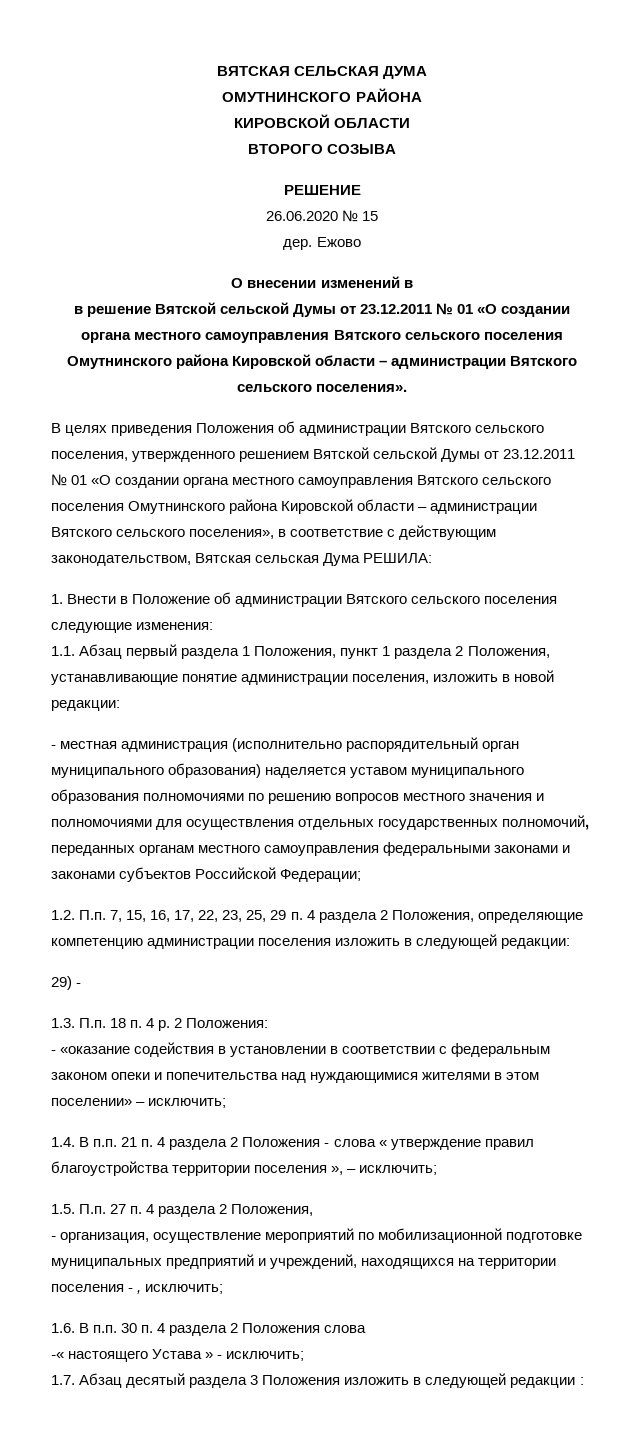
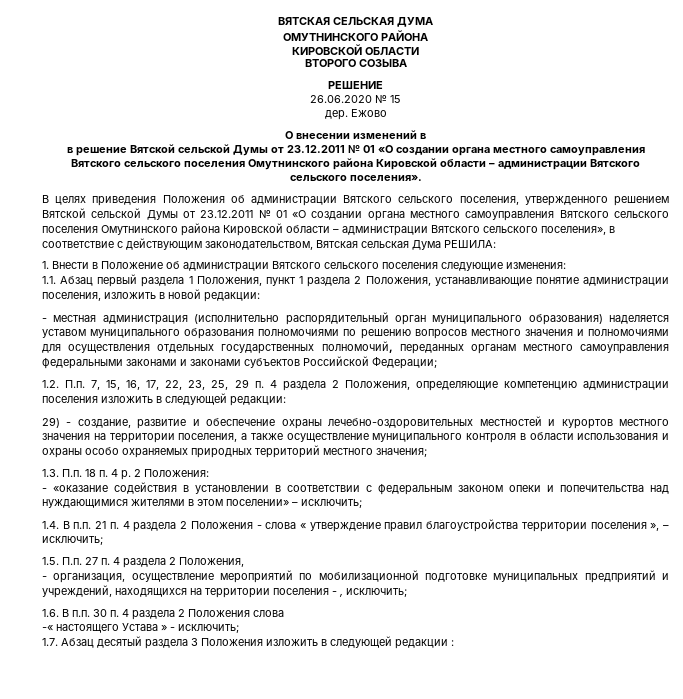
- 29) -
+ 29) - создание, развитие и обеспечение охраны лечебно-оздоровительных местностей и курортов местного значения на территории поселения, а также осуществление муниципального контроля в области использования и охраны особо охраняемых природных территорий местного значения;

